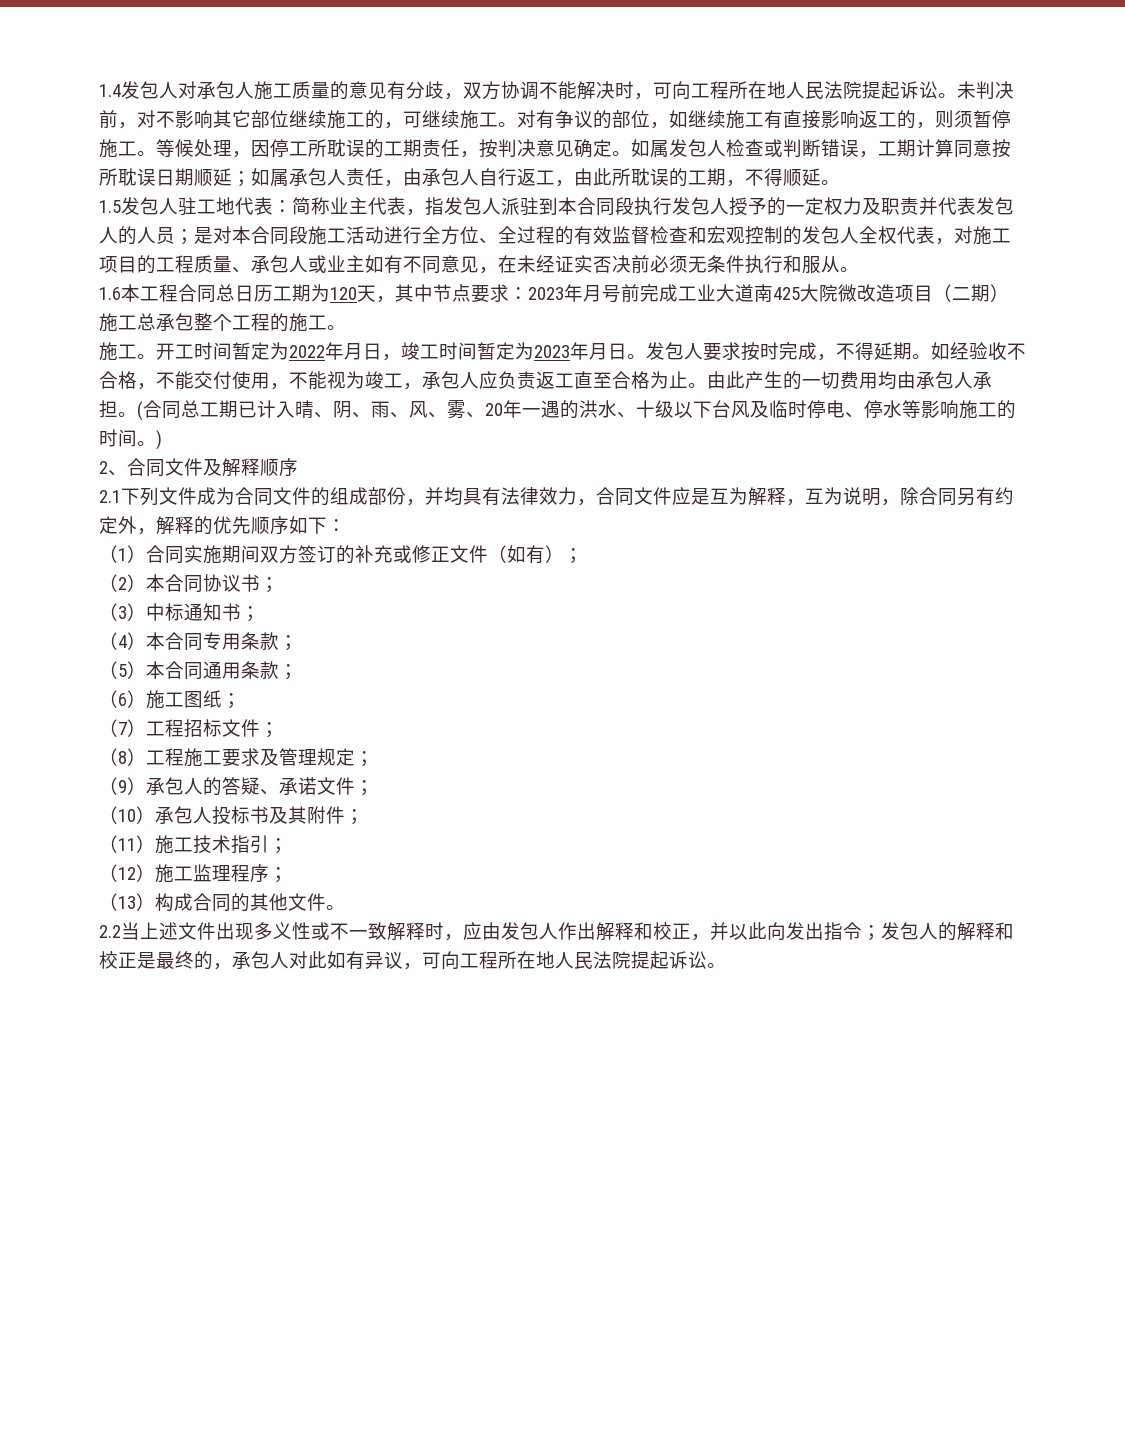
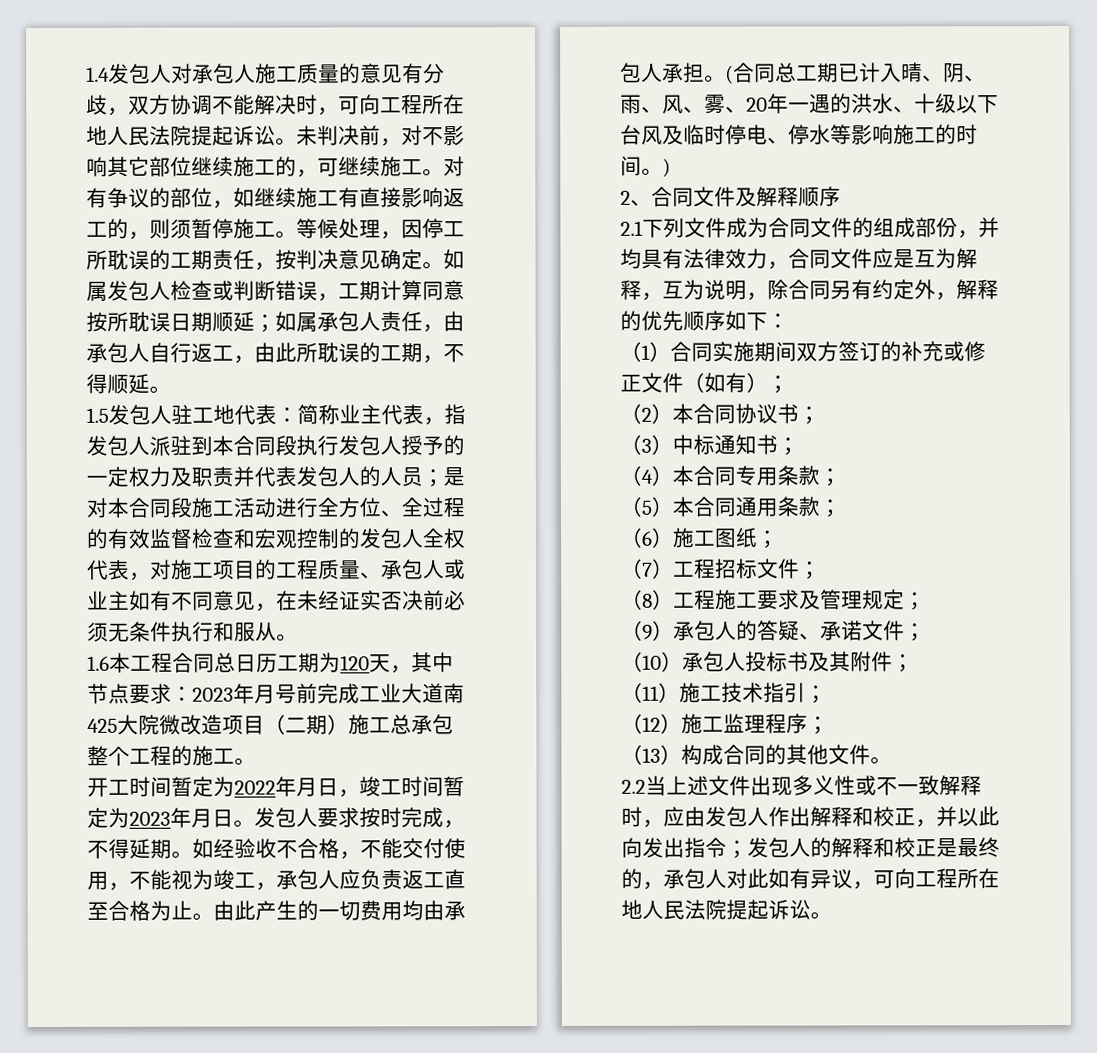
  1.6本工程合同总日历工期为120天，其中节点要求：2023年月号前完成工业大道南425大院微改造项目（二期）施工总承包整个工程的施工。
- 施工。开工时间暂定为2022年月日，竣工时间暂定为2023年月日。
+ 开工时间暂定为2022年月日，竣工时间暂定为2023年月日。

